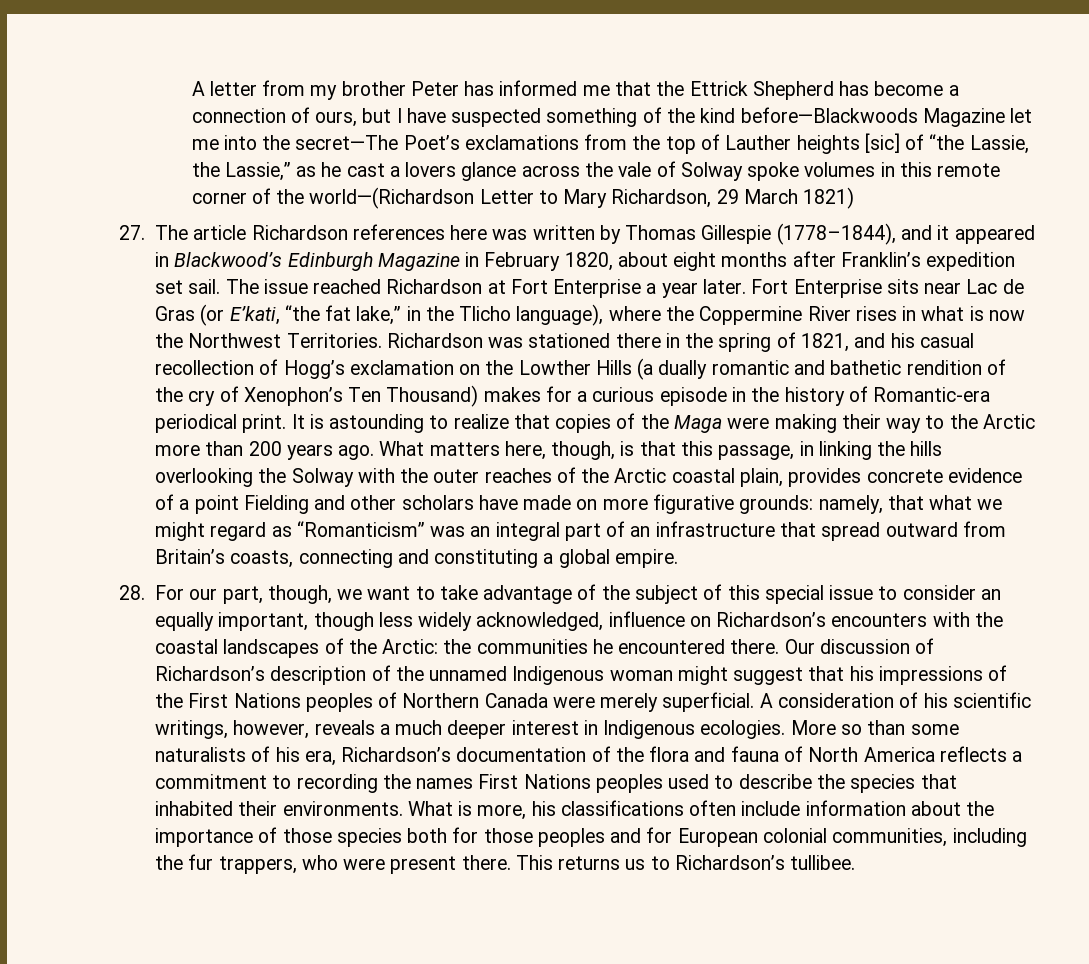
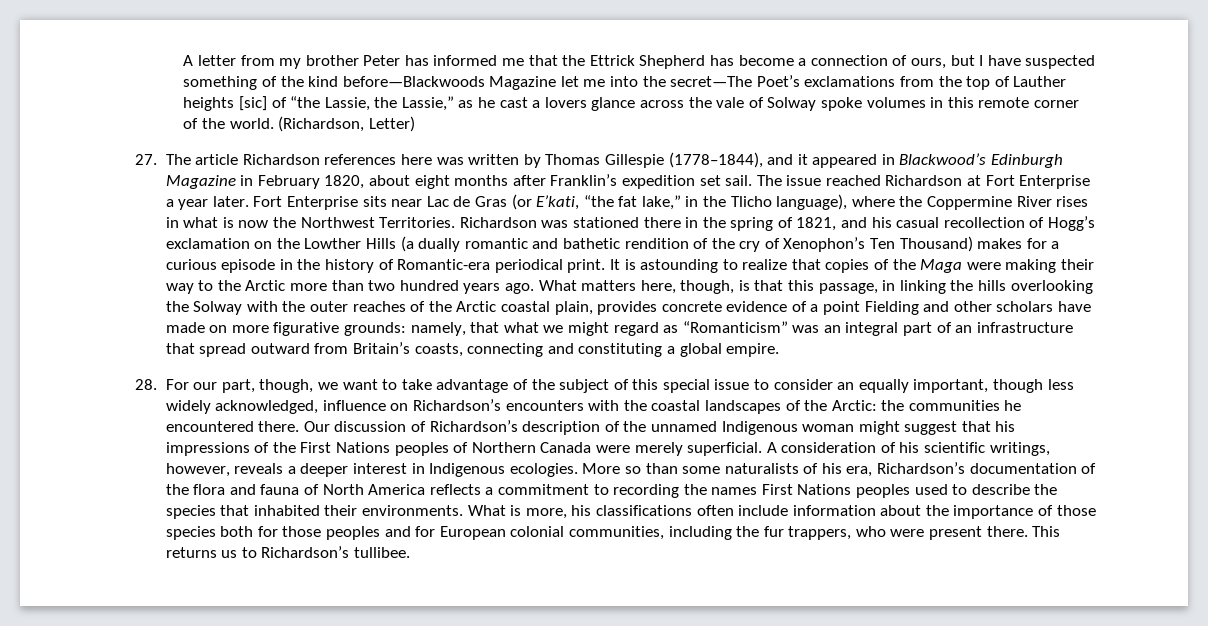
- A letter from my brother Peter has informed me that the Ettrick Shepherd has become a connection of ours, but I have suspected something of the kind before—Blackwoods Magazine let me into the secret—The Poet’s exclamations from the top of Lauther heights [sic] of “the Lassie, the Lassie,” as he cast a lovers glance across the vale of Solway spoke volumes in this remote corner of the world—(Richardson Letter to Mary Richardson, 29 March 1821)
+ A letter from my brother Peter has informed me that the Ettrick Shepherd has become a connection of ours, but I have suspected something of the kind before—Blackwoods Magazine let me into the secret—The Poet’s exclamations from the top of Lauther heights [sic] of “the Lassie, the Lassie,” as he cast a lovers glance across the vale of Solway spoke volumes in this remote corner of the world. (Richardson, Letter)
- It is astounding to realize that copies of the Maga were making their way to the Arctic more than 200 years ago.
+ It is astounding to realize that copies of the Maga were making their way to the Arctic more than two hundred years ago.
- A consideration of his scientific writings, however, reveals a much deeper interest in Indigenous ecologies.
+ A consideration of his scientific writings, however, reveals a deeper interest in Indigenous ecologies.

